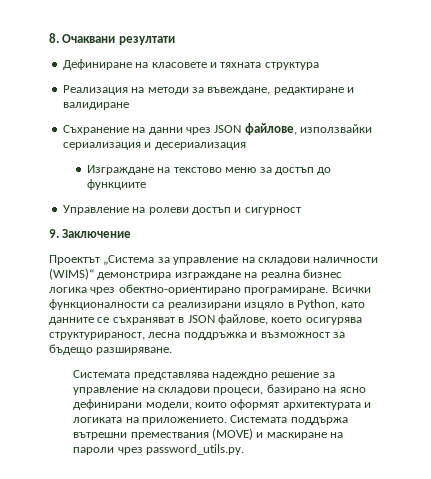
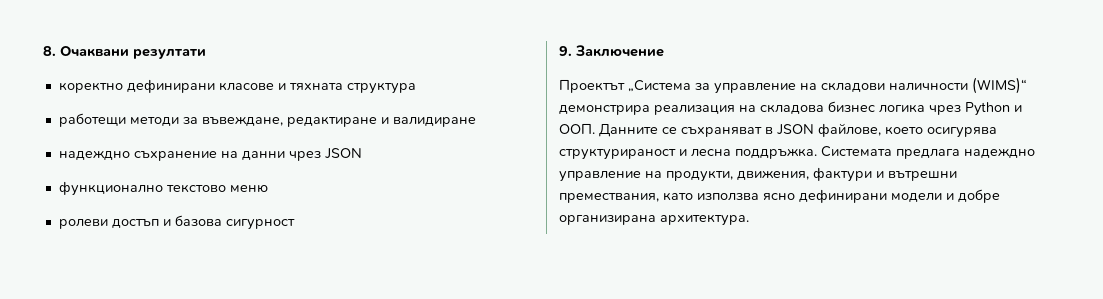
- Дефиниране на класовете и тяхната структура
+ коректно дефинирани класове и тяхната структура
- Реализация на методи за въвеждане, редактиране и валидиране
+ работещи методи за въвеждане, редактиране и валидиране
- Съхранение на данни чрез JSON файлове, използвайки сериализация и десериализация
- Изграждане на текстово меню за достъп до функциите
- Управление на ролеви достъп и сигурност
+ надеждно съхранение на данни чрез JSON
+ функционално текстово меню
+ ролеви достъп и базова сигурност
- Проектът „Система за управление на складови наличности (WIMS)“ демонстрира изграждане на реална бизнес логика чрез обектно-ориентирано програмиране. Всички функционалности са реализирани изцяло в Python, като данните се съхраняват в JSON файлове, което осигурява структурираност, лесна поддръжка и възможност за бъдещо разширяване.
- Системата представлява надеждно решение за управление на складови процеси, базирано на ясно дефинирани модели, които оформят архитектурата и логиката на приложението. Системата поддържа вътрешни премествания (MOVE) и маскиране на пароли чрез password_utils.py.
+ Проектът „Система за управление на складови наличности (WIMS)“ демонстрира реализация на складова бизнес логика чрез Python и ООП. Данните се съхраняват в JSON файлове, което осигурява структурираност и лесна поддръжка. Системата предлага надеждно управление на продукти, движения, фактури и вътрешни премествания, като използва ясно дефинирани модели и добре организирана архитектура.

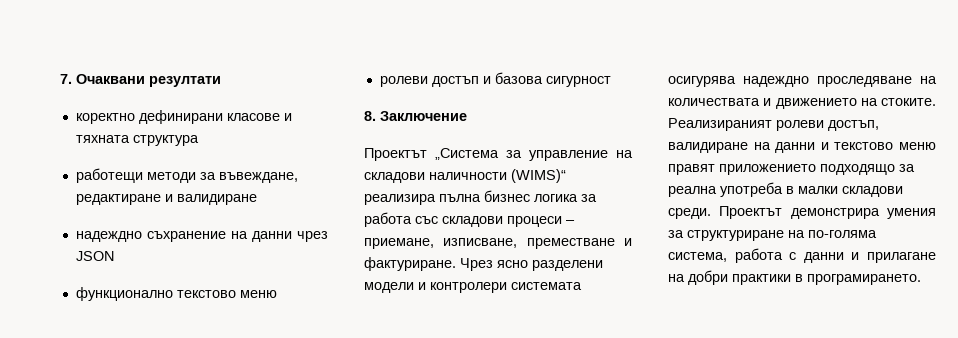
- 8. Очаквани резултати
+ 7. Очаквани резултати
- 9. Заключение
+ 8. Заключение
- Проектът „Система за управление на складови наличности (WIMS)“ демонстрира реализация на складова бизнес логика чрез Python и ООП. Данните се съхраняват в JSON файлове, което осигурява структурираност и лесна поддръжка. Системата предлага надеждно управление на продукти, движения, фактури и вътрешни премествания, като използва ясно дефинирани модели и добре организирана архитектура.
+ Проектът „Система за управление на складови наличности (WIMS)“ реализира пълна бизнес логика за работа със складови процеси – приемане, изписване, преместване и фактуриране. Чрез ясно разделени модели и контролери системата осигурява надеждно проследяване на количествата и движението на стоките. Реализираният ролеви достъп, валидиране на данни и текстово меню правят приложението подходящо за реална употреба в малки складови среди. Проектът демонстрира умения за структуриране на по-голяма система, работа с данни и прилагане на добри практики в програмирането.

